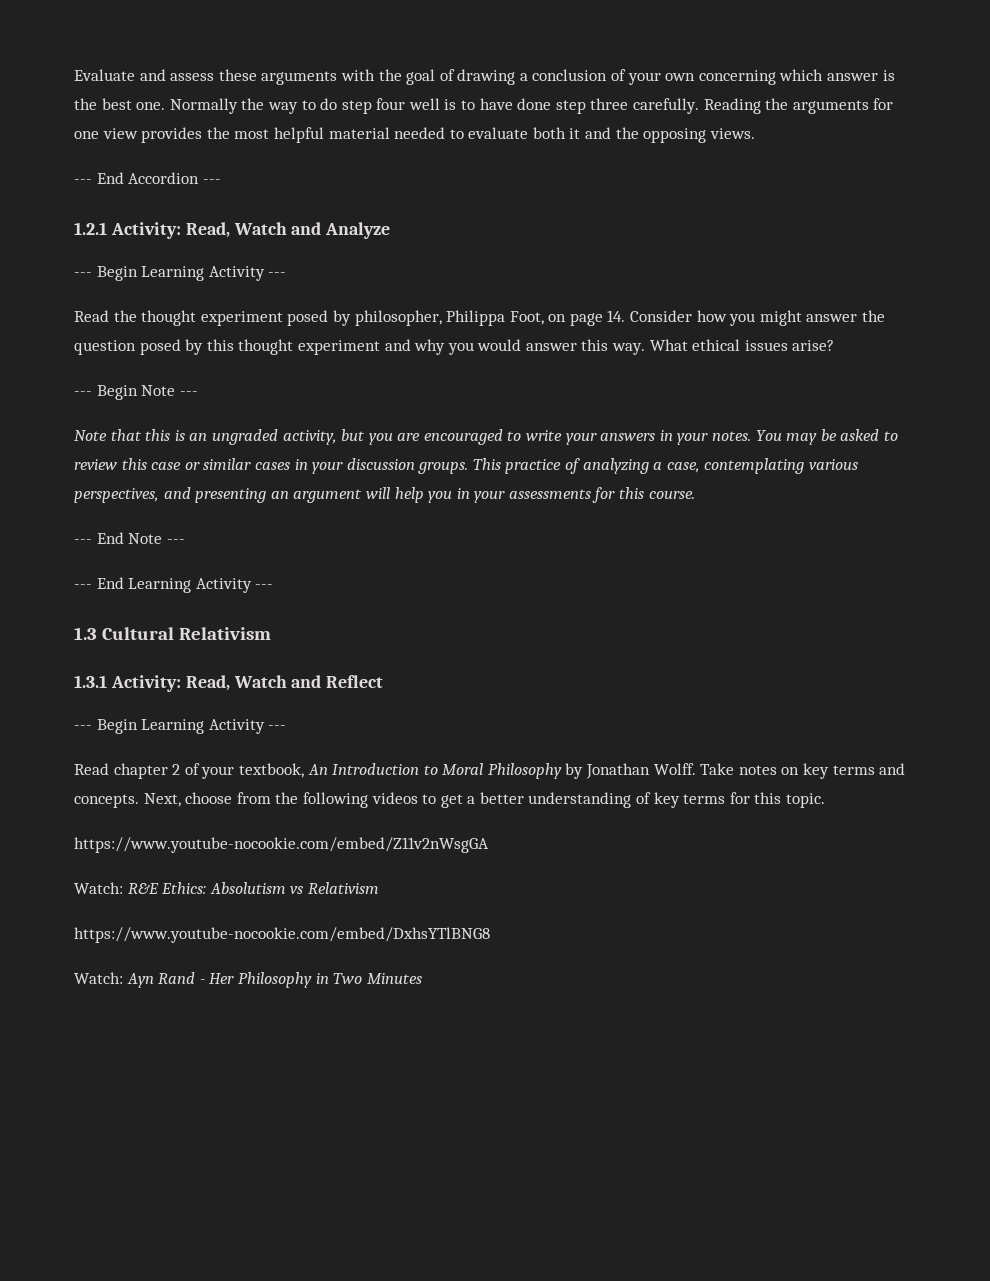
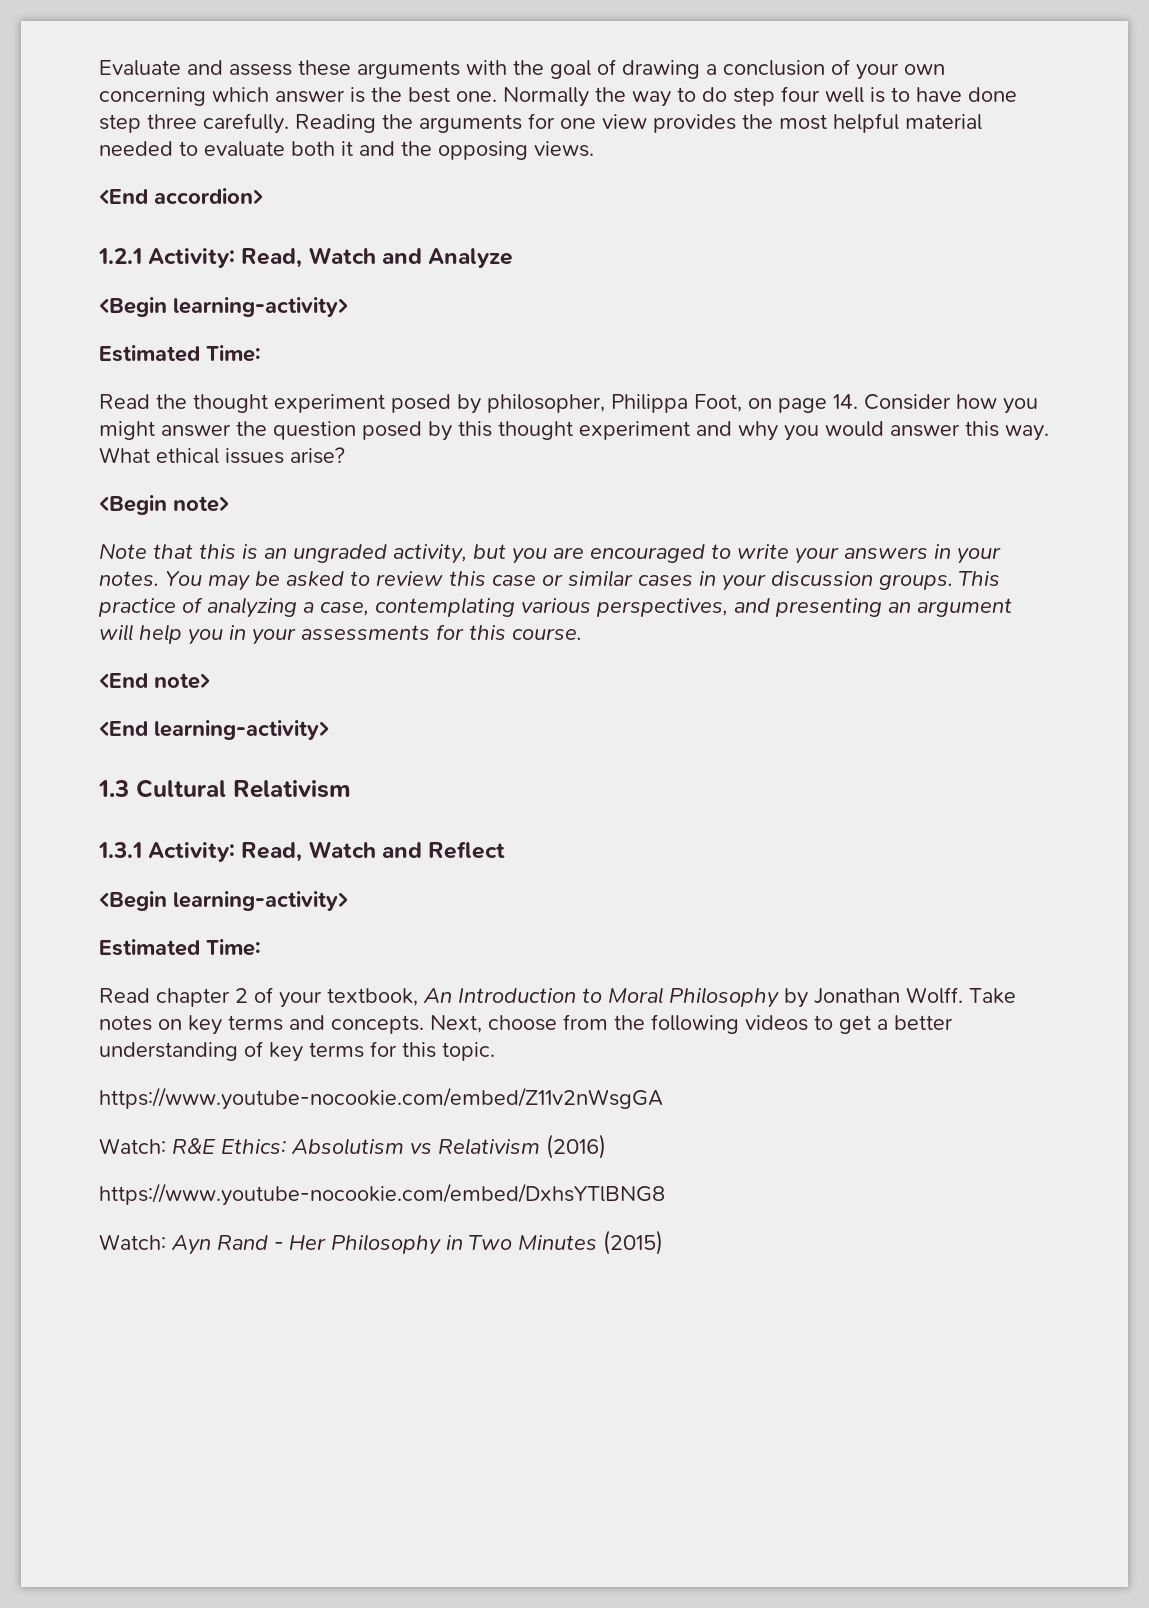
- --- End Accordion ---
+ <End accordion>
  1.2.1 Activity: Read, Watch and Analyze
- --- Begin Learning Activity ---
+ <Begin learning-activity>
+ Estimated Time:
- --- Begin Note ---
+ <Begin note>
- --- End Note ---
- --- End Learning Activity ---
+ <End note>
+ <End learning-activity>
  1.3.1 Activity: Read, Watch and Reflect
- --- Begin Learning Activity ---
+ <Begin learning-activity>
+ Estimated Time:
- Watch: R&E Ethics: Absolutism vs Relativism
+ Watch: R&E Ethics: Absolutism vs Relativism (2016)
- Watch: Ayn Rand - Her Philosophy in Two Minutes
+ Watch: Ayn Rand - Her Philosophy in Two Minutes (2015)

